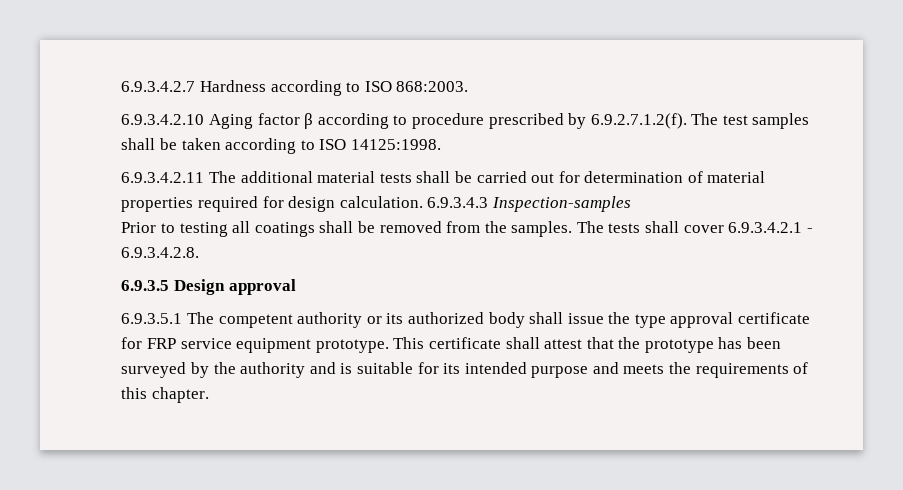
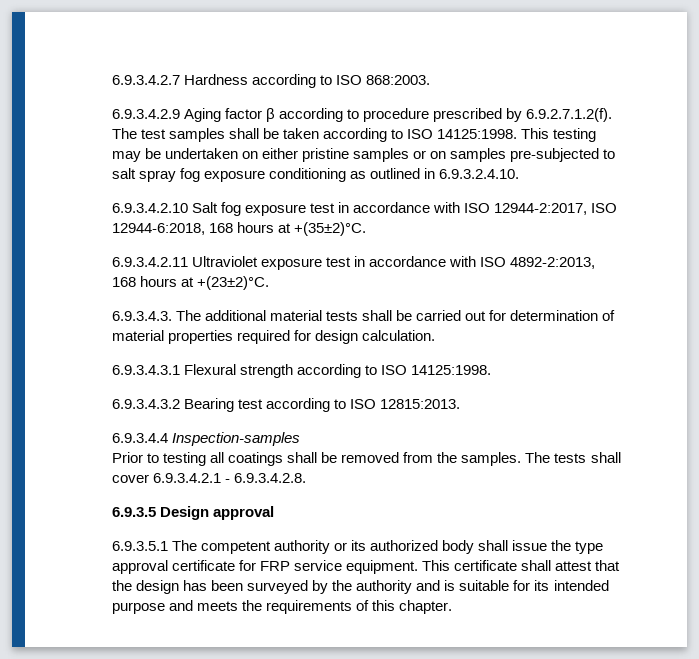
- 6.9.3.4.2.10 Aging factor β according to procedure prescribed by 6.9.2.7.1.2(f). The test samples shall be taken according to ISO 14125:1998.
- 6.9.3.4.2.11 The additional material tests shall be carried out for determination of material properties required for design calculation. 6.9.3.4.3 Inspection-samples
+ 6.9.3.4.2.9 Aging factor β according to procedure prescribed by 6.9.2.7.1.2(f). The test samples shall be taken according to ISO 14125:1998. This testing may be undertaken on either pristine samples or on samples pre-subjected to salt spray fog exposure conditioning as outlined in 6.9.3.2.4.10.
+ 6.9.3.4.2.10 Salt fog exposure test in accordance with ISO 12944‑2:2017, ISO 12944-6:2018, 168 hours at +(35±2)°C.
+ 6.9.3.4.2.11 Ultraviolet exposure test in accordance with ISO 4892-2:2013, 168 hours at +(23±2)°С.
+ 6.9.3.4.3. The additional material tests shall be carried out for determination of material properties required for design calculation.
+ 6.9.3.4.3.1 Flexural strength according to ISO 14125:1998.
+ 6.9.3.4.3.2 Bearing test according to ISO 12815:2013.
+ 6.9.3.4.4 Inspection-samples
- 6.9.3.5.1 The competent authority or its authorized body shall issue the type approval certificate for FRP service equipment prototype.
+ 6.9.3.5.1 The competent authority or its authorized body shall issue the type approval certificate for FRP service equipment.
- This certificate shall attest that the prototype has been surveyed by the authority and is suitable for its intended purpose and meets the requirements of this chapter.
+ This certificate shall attest that the design has been surveyed by the authority and is suitable for its intended purpose and meets the requirements of this chapter.

